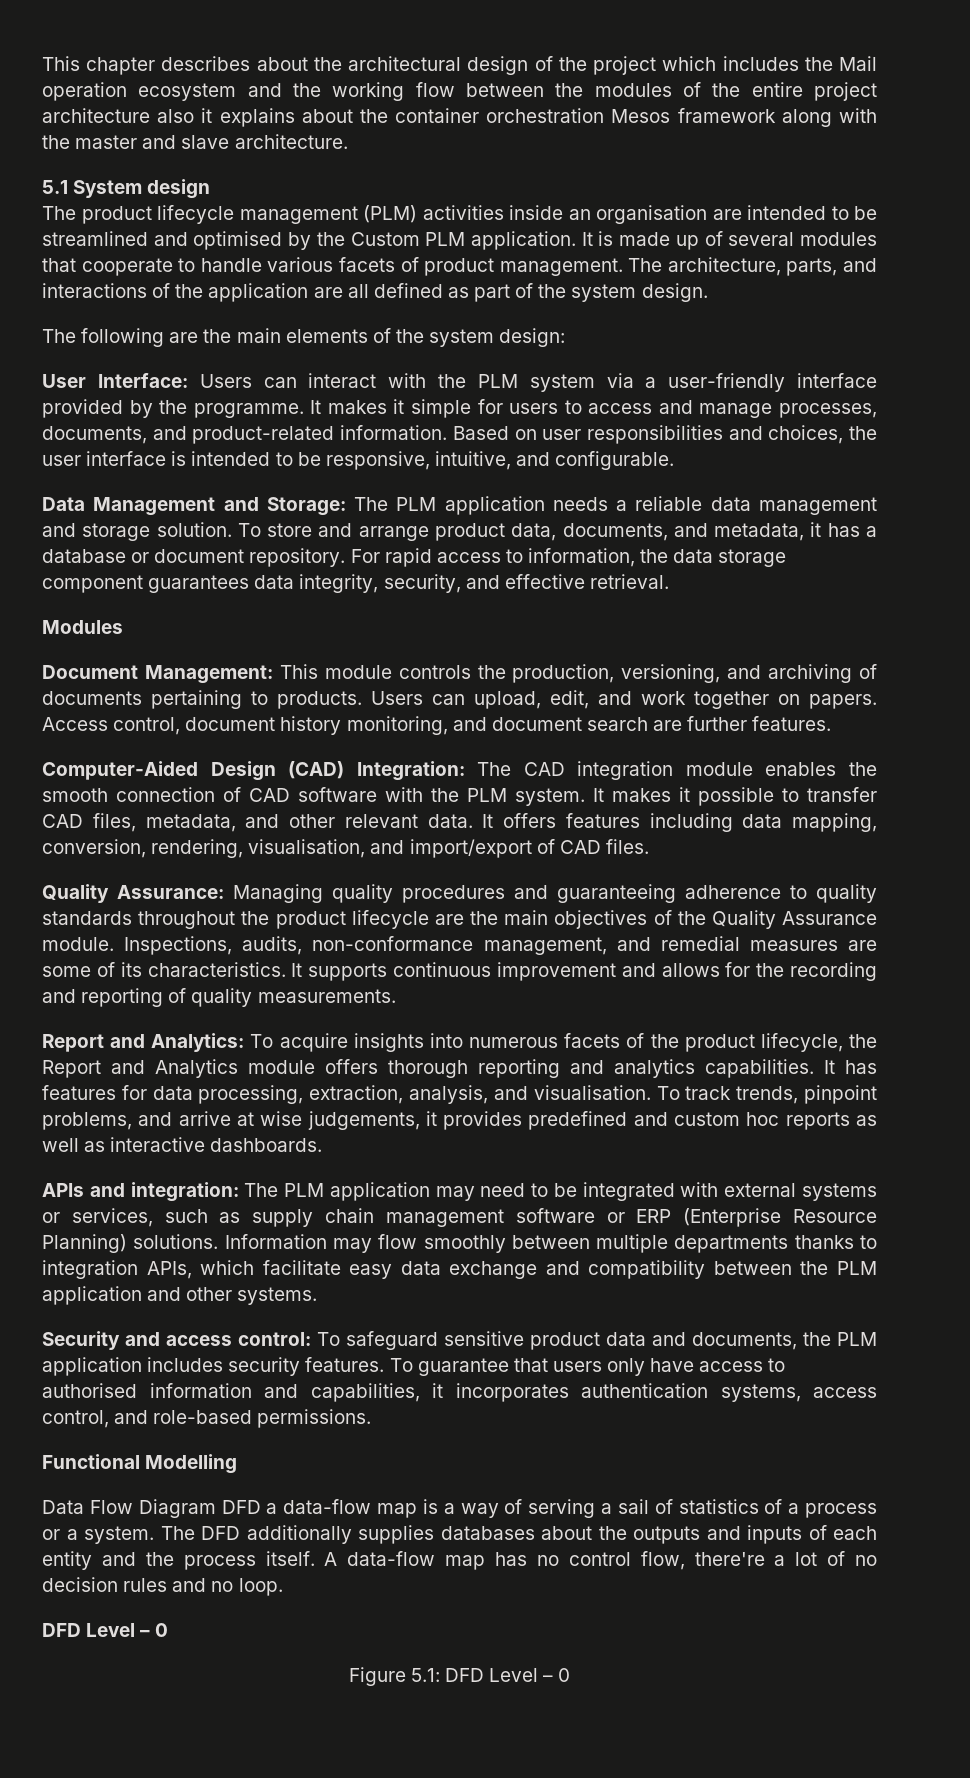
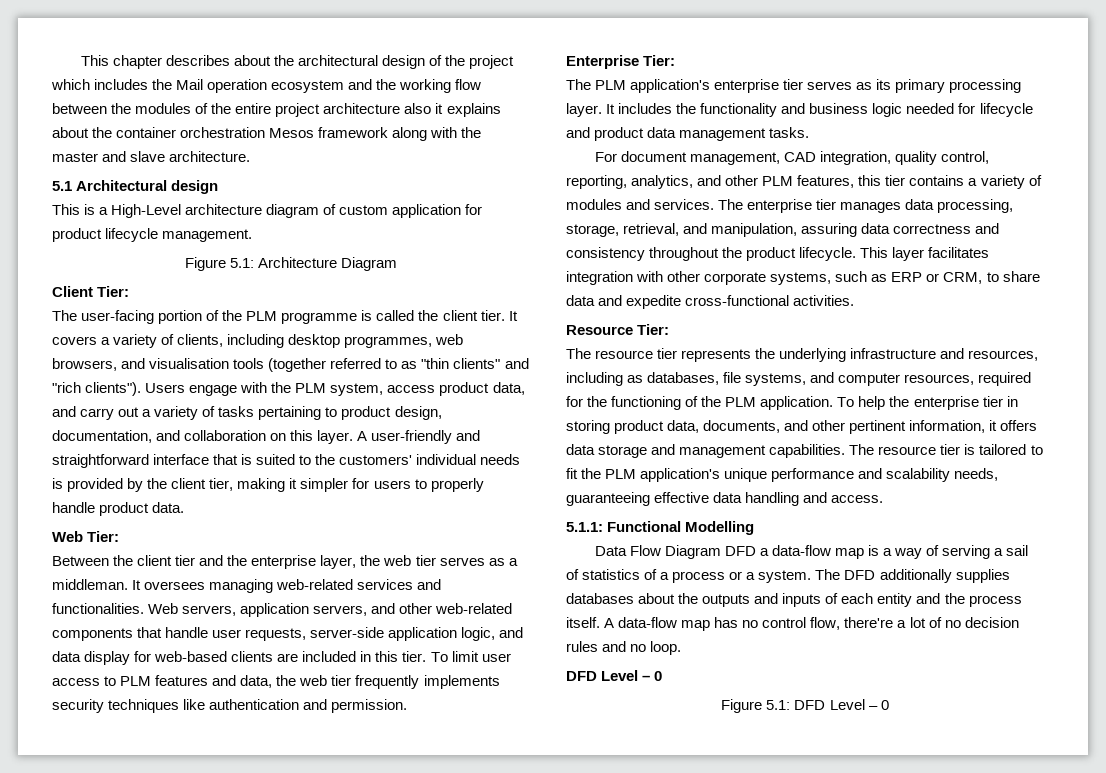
- 5.1 System design
+ 5.1 Architectural design
- The product lifecycle management (PLM) activities inside an organisation are intended to be streamlined and optimised by the Custom PLM application. It is made up of several modules that cooperate to handle various facets of product management. The architecture, parts, and interactions of the application are all defined as part of the system design.
- The following are the main elements of the system design:
- User Interface: Users can interact with the PLM system via a user-friendly interface provided by the programme. It makes it simple for users to access and manage processes, documents, and product-related information. Based on user responsibilities and choices, the user interface is intended to be responsive, intuitive, and configurable.
- Data Management and Storage: The PLM application needs a reliable data management and storage solution. To store and arrange product data, documents, and metadata, it has a database or document repository. For rapid access to information, the data storage component guarantees data integrity, security, and effective retrieval.
- Modules
- Document Management: This module controls the production, versioning, and archiving of documents pertaining to products. Users can upload, edit, and work together on papers. Access control, document history monitoring, and document search are further features.
- Computer-Aided Design (CAD) Integration: The CAD integration module enables the smooth connection of CAD software with the PLM system. It makes it possible to transfer CAD files, metadata, and other relevant data. It offers features including data mapping, conversion, rendering, visualisation, and import/export of CAD files.
- Quality Assurance: Managing quality procedures and guaranteeing adherence to quality standards throughout the product lifecycle are the main objectives of the Quality Assurance module. Inspections, audits, non-conformance management, and remedial measures are some of its characteristics. It supports continuous improvement and allows for the recording and reporting of quality measurements.
- Report and Analytics: To acquire insights into numerous facets of the product lifecycle, the Report and Analytics module offers thorough reporting and analytics capabilities. It has features for data processing, extraction, analysis, and visualisation. To track trends, pinpoint problems, and arrive at wise judgements, it provides predefined and custom hoc reports as well as interactive dashboards.
- APIs and integration: The PLM application may need to be integrated with external systems or services, such as supply chain management software or ERP (Enterprise Resource Planning) solutions. Information may flow smoothly between multiple departments thanks to integration APIs, which facilitate easy data exchange and compatibility between the PLM application and other systems.
- Security and access control: To safeguard sensitive product data and documents, the PLM application includes security features. To guarantee that users only have access to authorised information and capabilities, it incorporates authentication systems, access control, and role-based permissions.
- Functional Modelling
+ This is a High-Level architecture diagram of custom application for product lifecycle management.
+ Figure 5.1: Architecture Diagram
+ Client Tier:
+ The user-facing portion of the PLM programme is called the client tier. It covers a variety of clients, including desktop programmes, web browsers, and visualisation tools (together referred to as "thin clients" and "rich clients"). Users engage with the PLM system, access product data, and carry out a variety of tasks pertaining to product design, documentation, and collaboration on this layer. A user-friendly and straightforward interface that is suited to the customers' individual needs is provided by the client tier, making it simpler for users to properly handle product data.
+ Web Tier:
+ Between the client tier and the enterprise layer, the web tier serves as a middleman. It oversees managing web-related services and functionalities. Web servers, application servers, and other web-related components that handle user requests, server-side application logic, and data display for web-based clients are included in this tier. To limit user access to PLM features and data, the web tier frequently implements security techniques like authentication and permission.
+ Enterprise Tier:
+ The PLM application's enterprise tier serves as its primary processing layer. It includes the functionality and business logic needed for lifecycle and product data management tasks.
+ For document management, CAD integration, quality control, reporting, analytics, and other PLM features, this tier contains a variety of modules and services. The enterprise tier manages data processing, storage, retrieval, and manipulation, assuring data correctness and consistency throughout the product lifecycle. This layer facilitates integration with other corporate systems, such as ERP or CRM, to share data and expedite cross-functional activities.
+ Resource Tier:
+ The resource tier represents the underlying infrastructure and resources, including as databases, file systems, and computer resources, required for the functioning of the PLM application. To help the enterprise tier in storing product data, documents, and other pertinent information, it offers data storage and management capabilities. The resource tier is tailored to fit the PLM application's unique performance and scalability needs, guaranteeing effective data handling and access.
+ 5.1.1: Functional Modelling

